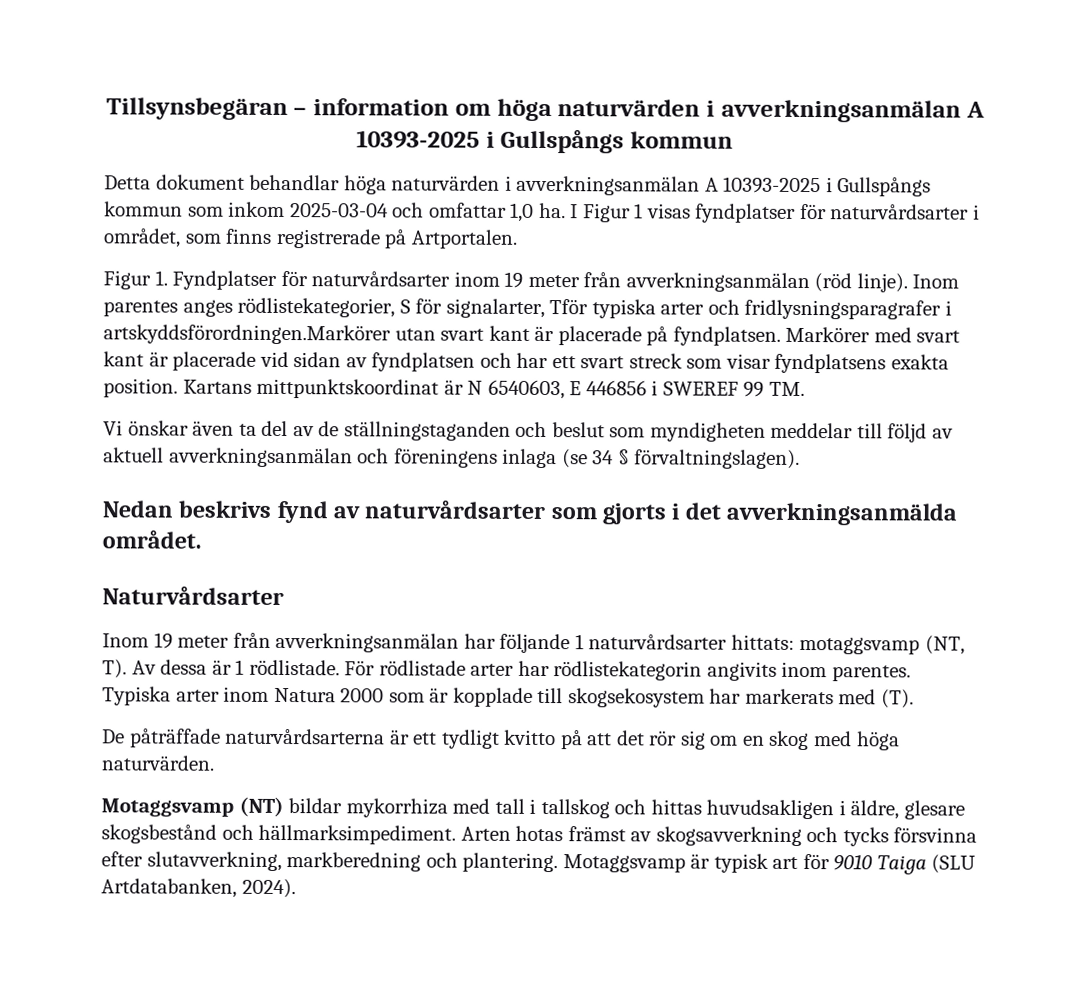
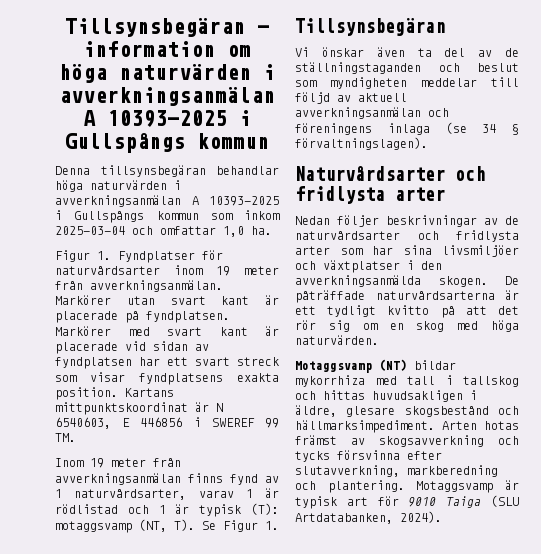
- Detta dokument behandlar höga naturvärden i avverkningsanmälan A 10393-2025 i Gullspångs kommun som inkom 2025-03-04 och omfattar 1,0 ha. I Figur 1 visas fyndplatser för naturvårdsarter i området, som finns registrerade på Artportalen.
+ Denna tillsynsbegäran behandlar höga naturvärden i avverkningsanmälan A 10393-2025 i Gullspångs kommun som inkom 2025-03-04 och omfattar 1,0 ha.
- Figur 1. Fyndplatser för naturvårdsarter inom 19 meter från avverkningsanmälan (röd linje). Inom parentes anges rödlistekategorier, S för signalarter, Tför typiska arter och fridlysningsparagrafer i artskyddsförordningen.Markörer utan svart kant är placerade på fyndplatsen.
+ Figur 1. Fyndplatser för naturvårdsarter inom 19 meter från avverkningsanmälan. Markörer utan svart kant är placerade på fyndplatsen.
- Markörer med svart kant är placerade vid sidan av fyndplatsen och har ett svart streck som visar fyndplatsens exakta position.
+ Markörer med svart kant är placerade vid sidan av fyndplatsen har ett svart streck som visar fyndplatsens exakta position.
+ Inom 19 meter från avverkningsanmälan finns fynd av 1 naturvårdsarter, varav 1 är rödlistad och 1 är typisk (T): motaggsvamp (NT, T). Se Figur 1.
+ Tillsynsbegäran
- Nedan beskrivs fynd av naturvårdsarter som gjorts i det avverkningsanmälda området.
- Naturvårdsarter
- Inom 19 meter från avverkningsanmälan har följande 1 naturvårdsarter hittats: motaggsvamp (NT, T). Av dessa är 1 rödlistade. För rödlistade arter har rödlistekategorin angivits inom parentes. Typiska arter inom Natura 2000 som är kopplade till skogsekosystem har markerats med (T).
- De påträffade naturvårdsarterna är ett tydligt kvitto på att det rör sig om en skog med höga naturvärden.
+ Naturvårdsarter och fridlysta arter
+ Nedan följer beskrivningar av de naturvårdsarter och fridlysta arter som har sina livsmiljöer och växtplatser i den avverkningsanmälda skogen. De påträffade naturvårdsarterna är ett tydligt kvitto på att det rör sig om en skog med höga naturvärden.

